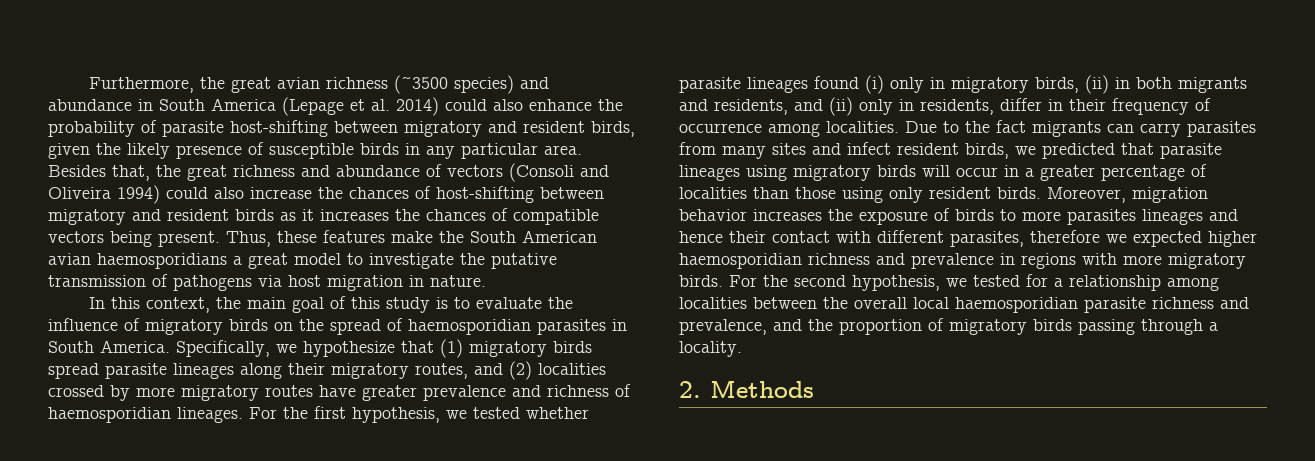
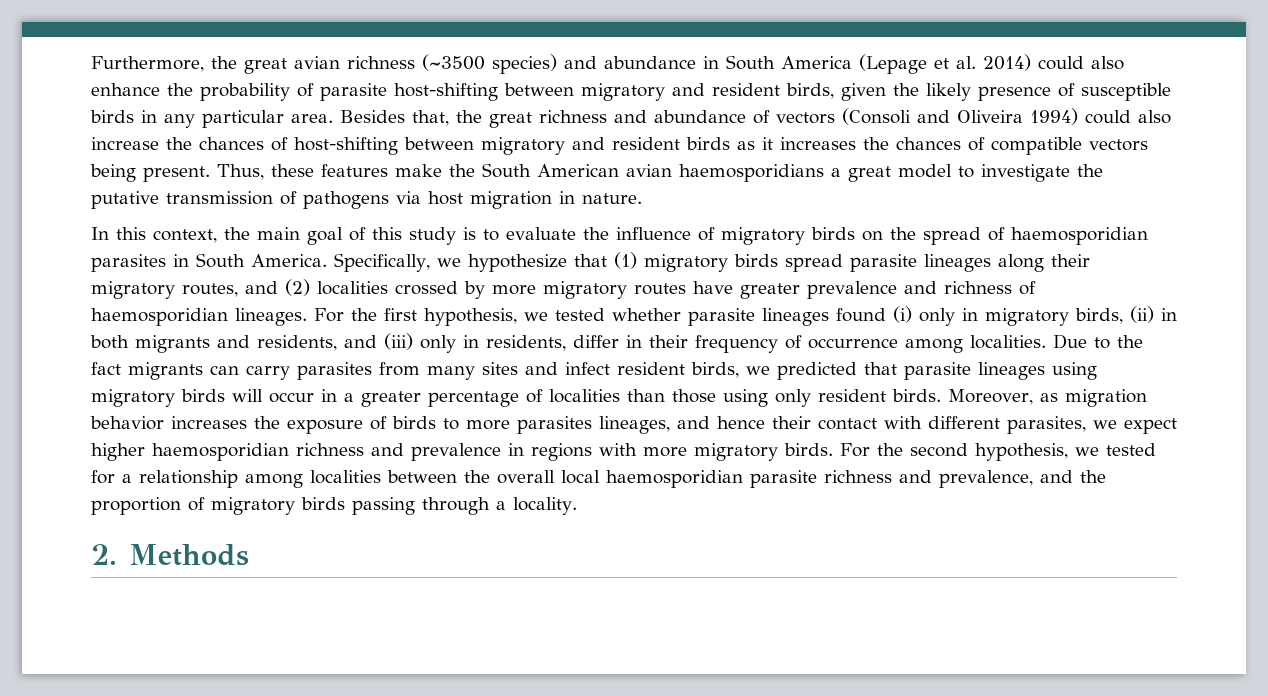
- For the first hypothesis, we tested whether parasite lineages found (i) only in migratory birds, (ii) in both migrants and residents, and (ii) only in residents, differ in their frequency of occurrence among localities.
+ For the first hypothesis, we tested whether parasite lineages found (i) only in migratory birds, (ii) in both migrants and residents, and (iii) only in residents, differ in their frequency of occurrence among localities.
- Moreover, migration behavior increases the exposure of birds to more parasites lineages and hence their contact with different parasites, therefore we expected higher haemosporidian richness and prevalence in regions with more migratory birds.
+ Moreover, as migration behavior increases the exposure of birds to more parasites lineages, and hence their contact with different parasites, we expect higher haemosporidian richness and prevalence in regions with more migratory birds.

